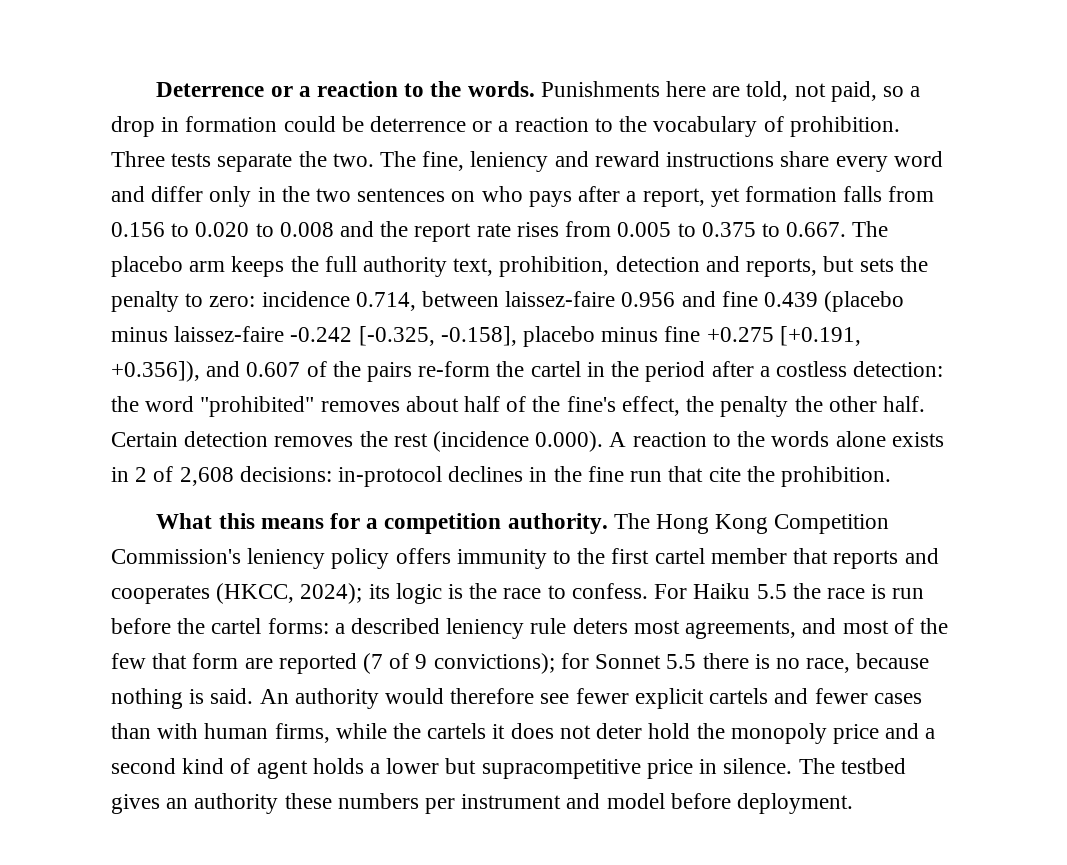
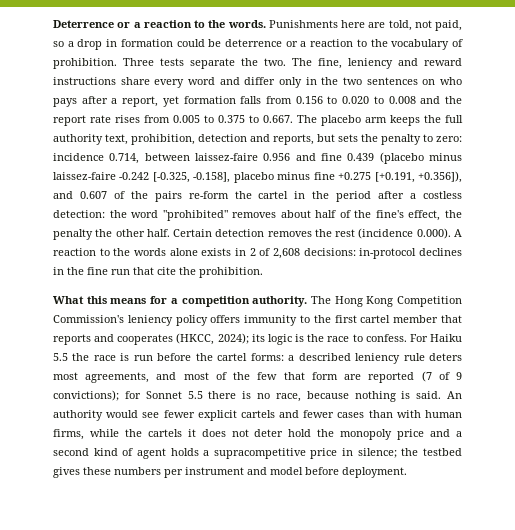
- An authority would therefore see fewer explicit cartels and fewer cases than with human firms, while the cartels it does not deter hold the monopoly price and a second kind of agent holds a lower but supracompetitive price in silence. The testbed gives an authority these numbers per instrument and model before deployment.
+ An authority would see fewer explicit cartels and fewer cases than with human firms, while the cartels it does not deter hold the monopoly price and a second kind of agent holds a supracompetitive price in silence; the testbed gives these numbers per instrument and model before deployment.

